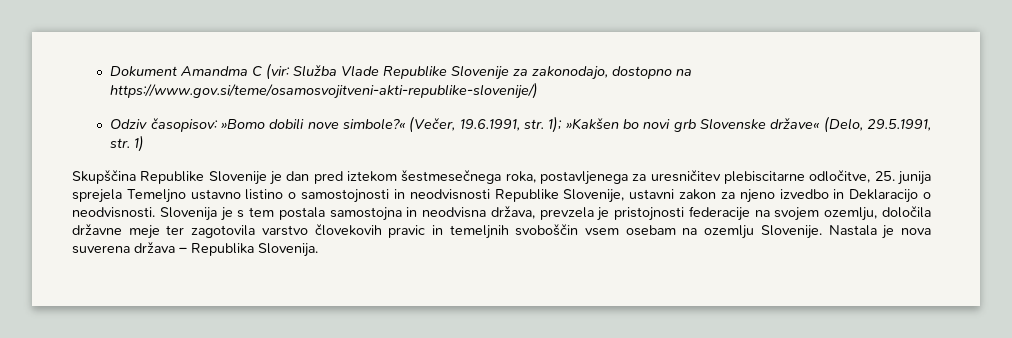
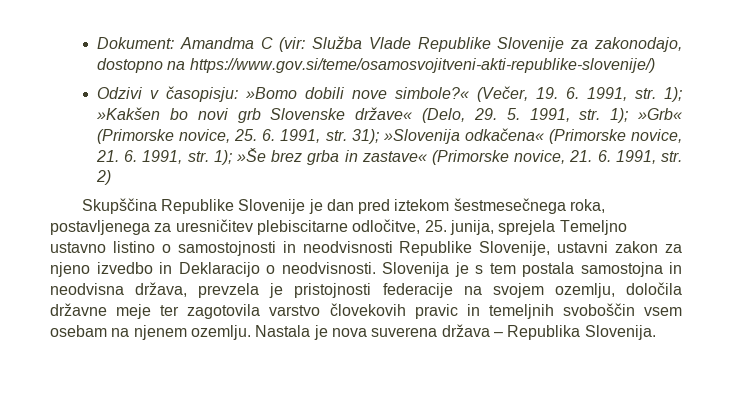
- Dokument Amandma C (vir: Služba Vlade Republike Slovenije za zakonodajo, dostopno na https://www.gov.si/teme/osamosvojitveni-akti-republike-slovenije/)
+ Dokument: Amandma C (vir: Služba Vlade Republike Slovenije za zakonodajo, dostopno na https://www.gov.si/teme/osamosvojitveni-akti-republike-slovenije/)
- Odziv časopisov: »Bomo dobili nove simbole?« (Večer, 19.6.1991, str. 1); »Kakšen bo novi grb Slovenske države« (Delo, 29.5.1991, str. 1)
+ Odzivi v časopisju: »Bomo dobili nove simbole?« (Večer, 19. 6. 1991, str. 1); »Kakšen bo novi grb Slovenske države« (Delo, 29. 5. 1991, str. 1); »Grb« (Primorske novice, 25. 6. 1991, str. 31); »Slovenija odkačena« (Primorske novice, 21. 6. 1991, str. 1); »Še brez grba in zastave« (Primorske novice, 21. 6. 1991, str. 2)
- Skupščina Republike Slovenije je dan pred iztekom šestmesečnega roka, postavljenega za uresničitev plebiscitarne odločitve, 25. junija sprejela Temeljno ustavno listino o samostojnosti in neodvisnosti Republike Slovenije, ustavni zakon za njeno izvedbo in Deklaracijo o neodvisnosti.
+ Skupščina Republike Slovenije je dan pred iztekom šestmesečnega roka, postavljenega za uresničitev plebiscitarne odločitve, 25. junija, sprejela Temeljno ustavno listino o samostojnosti in neodvisnosti Republike Slovenije, ustavni zakon za njeno izvedbo in Deklaracijo o neodvisnosti.
- Slovenija je s tem postala samostojna in neodvisna država, prevzela je pristojnosti federacije na svojem ozemlju, določila državne meje ter zagotovila varstvo človekovih pravic in temeljnih svoboščin vsem osebam na ozemlju Slovenije.
+ Slovenija je s tem postala samostojna in neodvisna država, prevzela je pristojnosti federacije na svojem ozemlju, določila državne meje ter zagotovila varstvo človekovih pravic in temeljnih svoboščin vsem osebam na njenem ozemlju.

